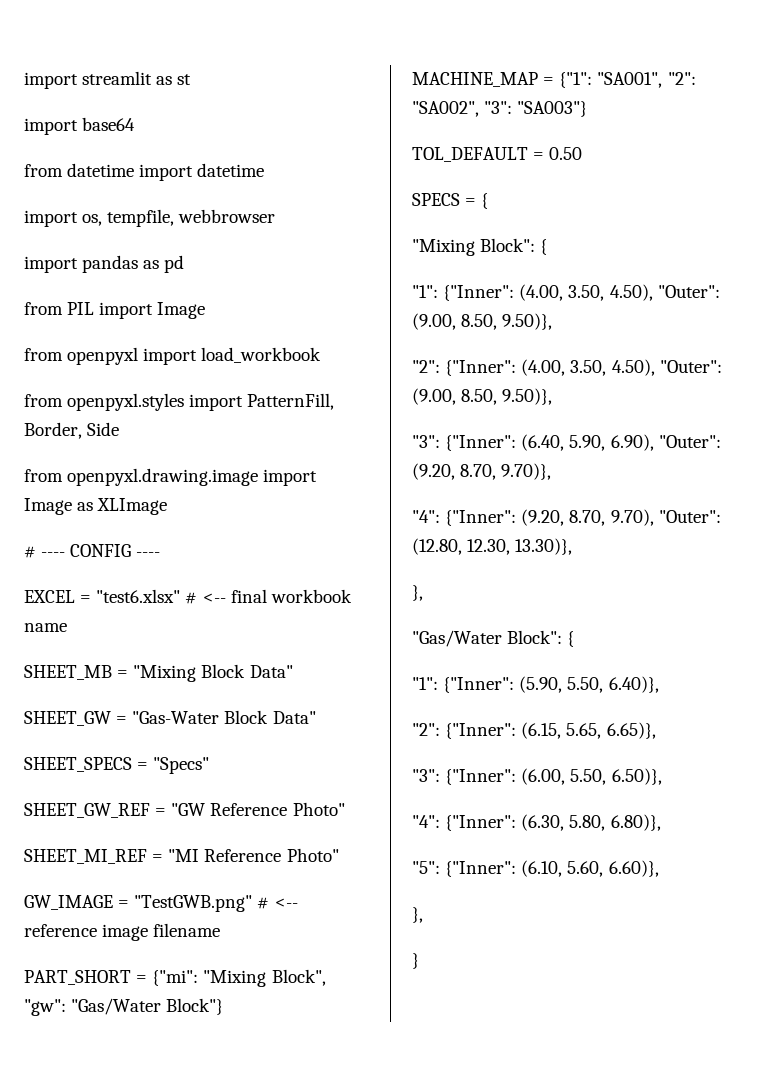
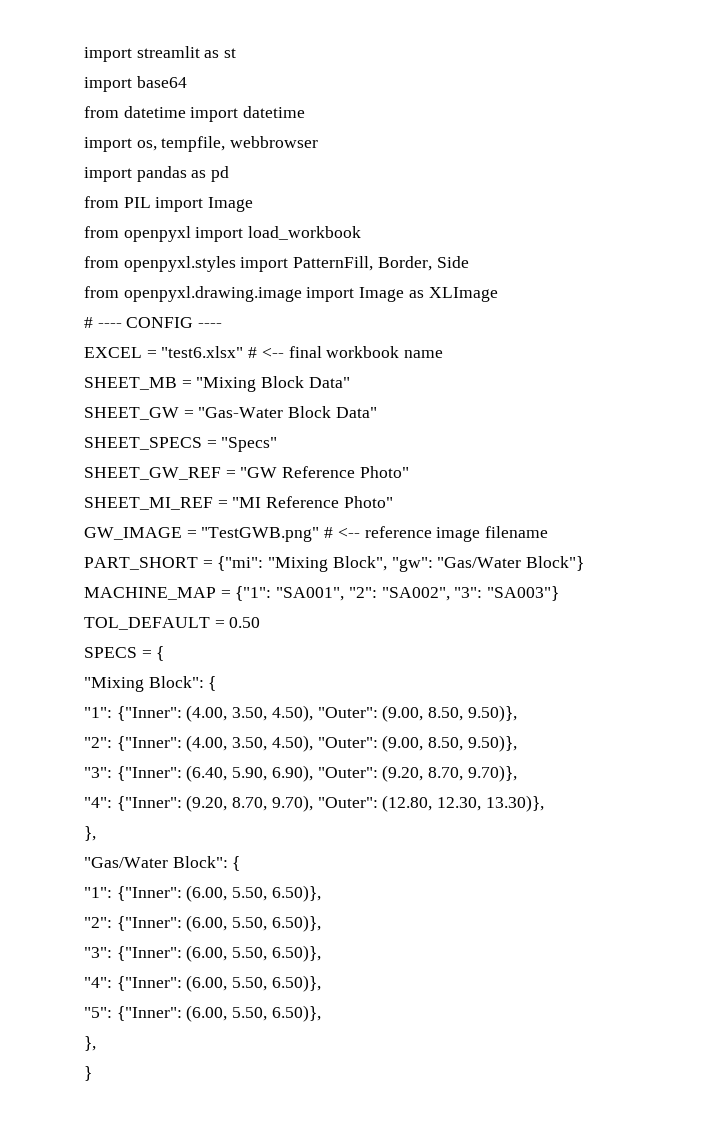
- "1": {"Inner": (5.90, 5.50, 6.40)},
- "2": {"Inner": (6.15, 5.65, 6.65)},
+ "1": {"Inner": (6.00, 5.50, 6.50)},
+ "2": {"Inner": (6.00, 5.50, 6.50)},
- "4": {"Inner": (6.30, 5.80, 6.80)},
+ "4": {"Inner": (6.00, 5.50, 6.50)},
- "5": {"Inner": (6.10, 5.60, 6.60)},
+ "5": {"Inner": (6.00, 5.50, 6.50)},

